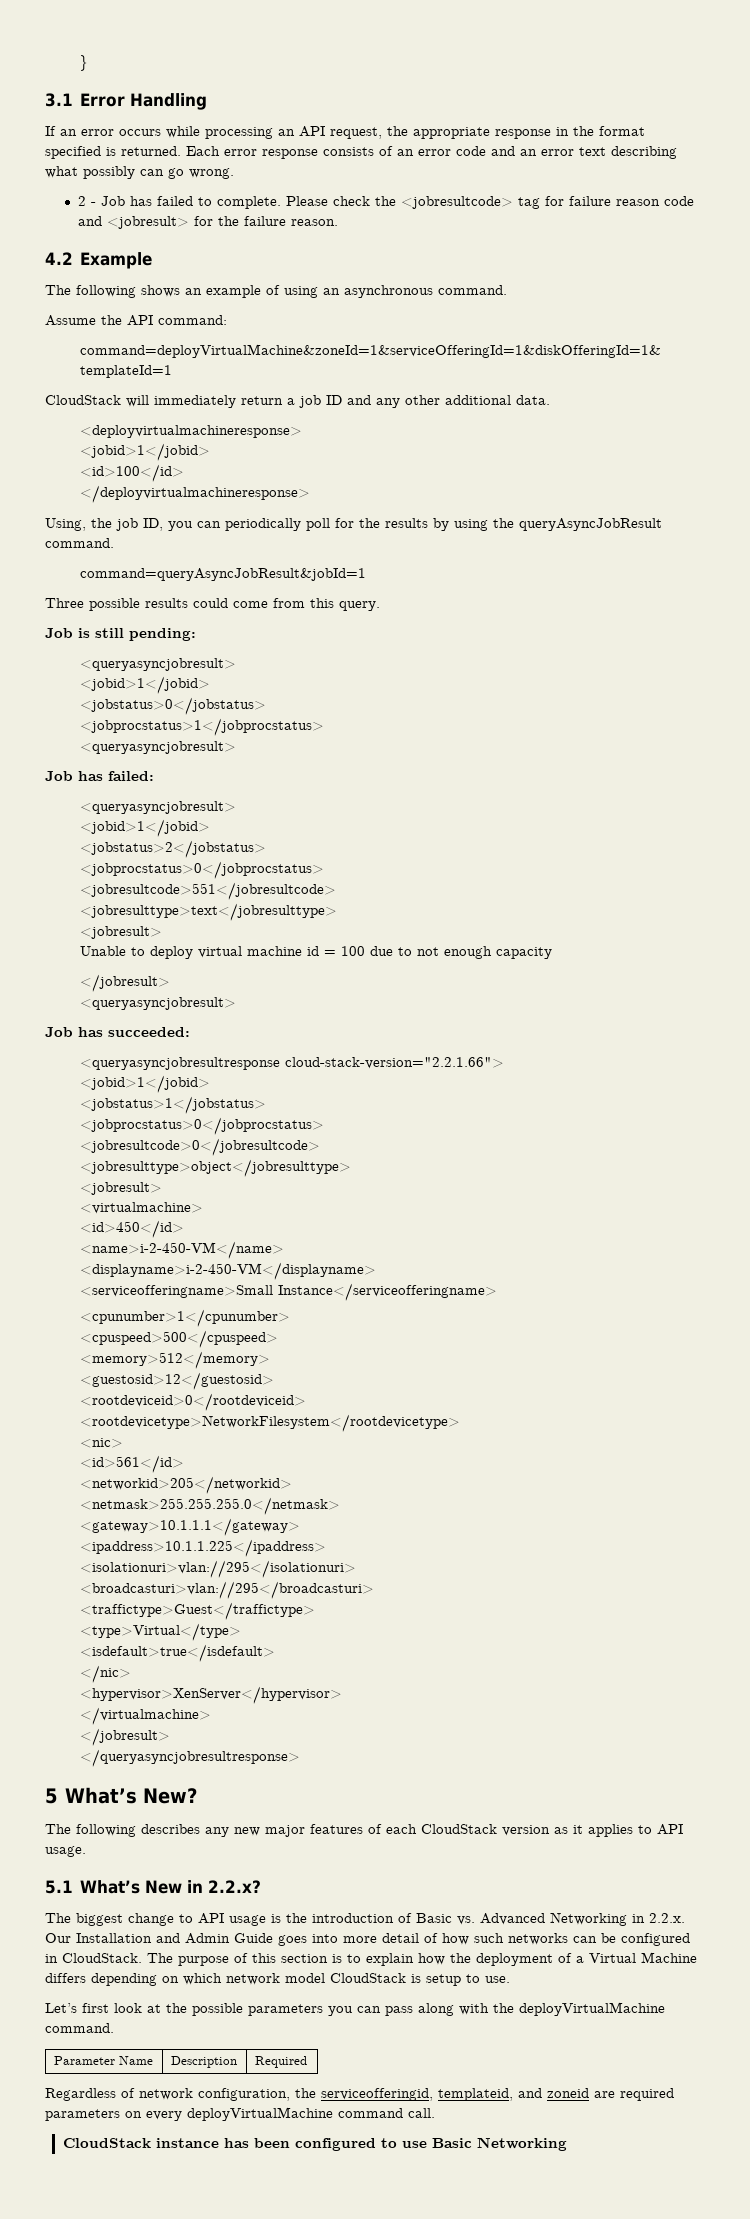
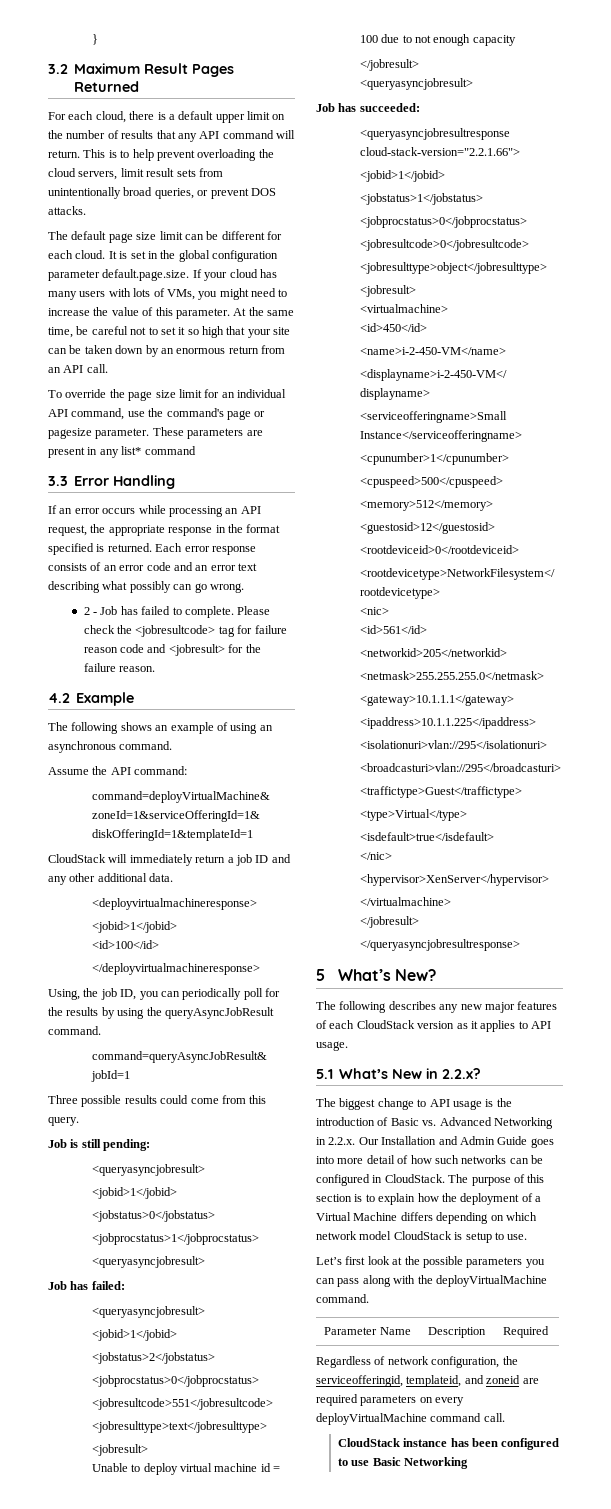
- 3.1 Error Handling
+ 3.2 Maximum Result Pages Returned
+ For each cloud, there is a default upper limit on the number of results that any API command will return. This is to help prevent overloading the cloud servers, limit result sets from unintentionally broad queries, or prevent DOS attacks.
+ The default page size limit can be different for each cloud. It is set in the global configuration parameter default.page.size. If your cloud has many users with lots of VMs, you might need to increase the value of this parameter. At the same time, be careful not to set it so high that your site can be taken down by an enormous return from an API call.
+ To override the page size limit for an individual API command, use the command's page or pagesize parameter. These parameters are present in any list* command
+ 3.3 Error Handling

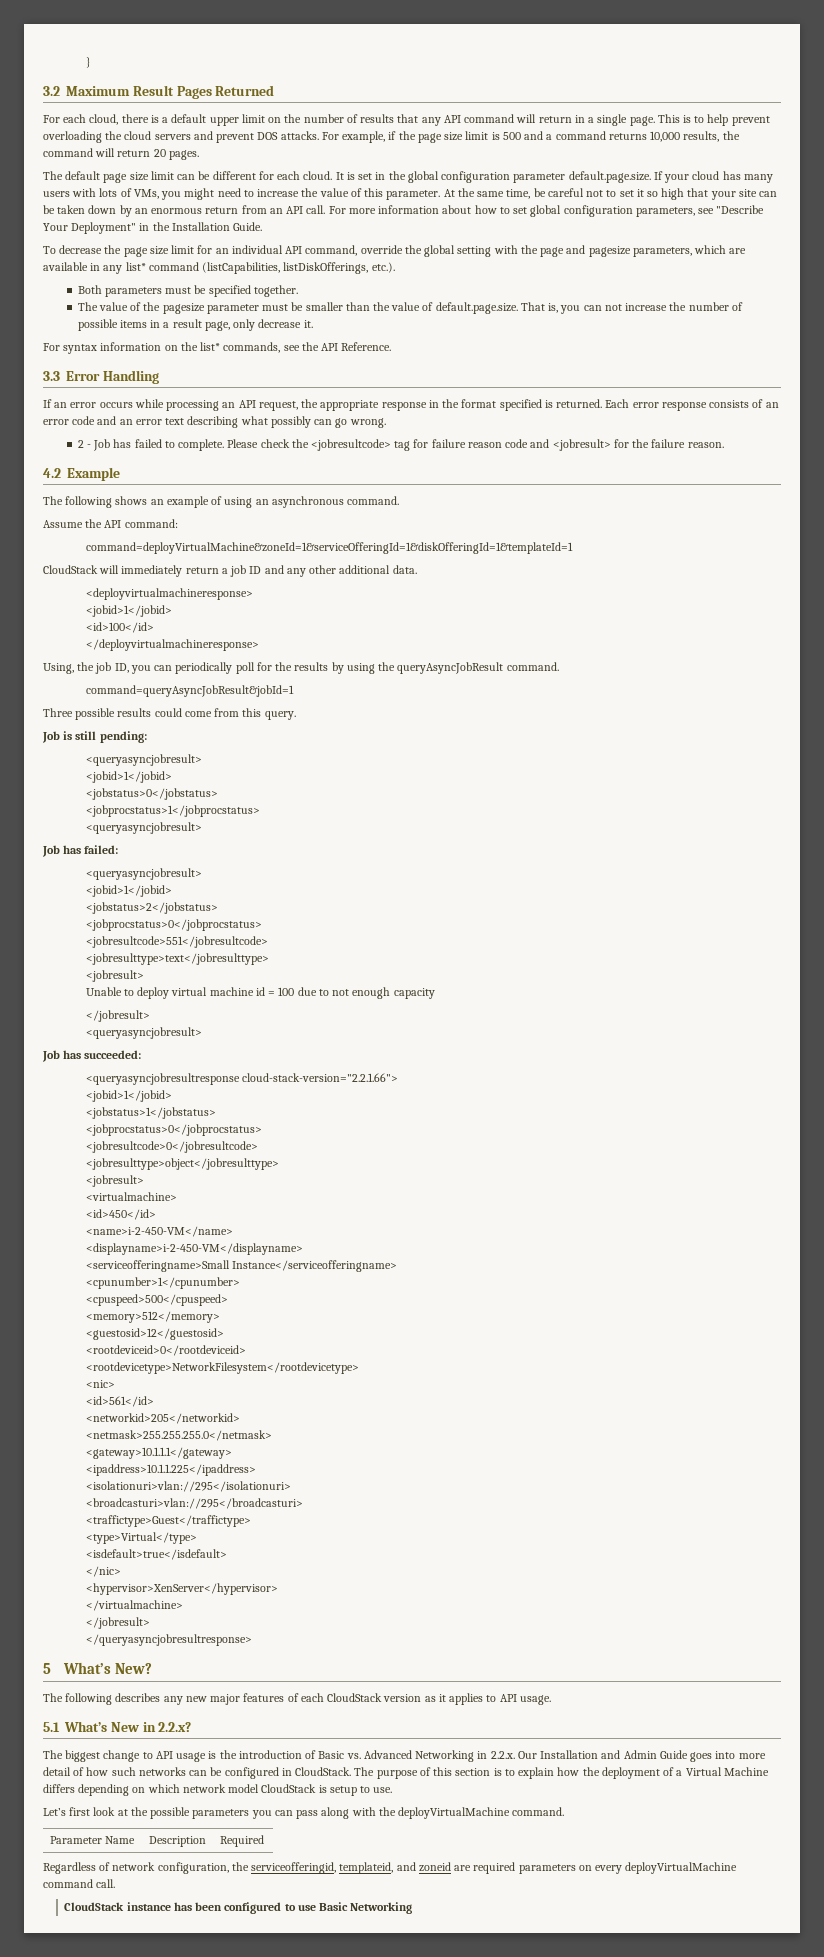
- For each cloud, there is a default upper limit on the number of results that any API command will return.
+ For each cloud, there is a default upper limit on the number of results that any API command will return in a single page.
- This is to help prevent overloading the cloud servers, limit result sets from unintentionally broad queries, or prevent DOS attacks.
+ This is to help prevent overloading the cloud servers and prevent DOS attacks. For example, if the page size limit is 500 and a command returns 10,000 results, the command will return 20 pages.
+ For more information about how to set global configuration parameters, see "Describe Your Deployment" in the Installation Guide.
- To override the page size limit for an individual API command, use the command's page or pagesize parameter. These parameters are present in any list* command
+ To decrease the page size limit for an individual API command, override the global setting with the page and pagesize parameters, which are available in any list* command (listCapabilities, listDiskOfferings, etc.).
+ Both parameters must be specified together.
+ The value of the pagesize parameter must be smaller than the value of default.page.size. That is, you can not increase the number of possible items in a result page, only decrease it.
+ For syntax information on the list* commands, see the API Reference.

